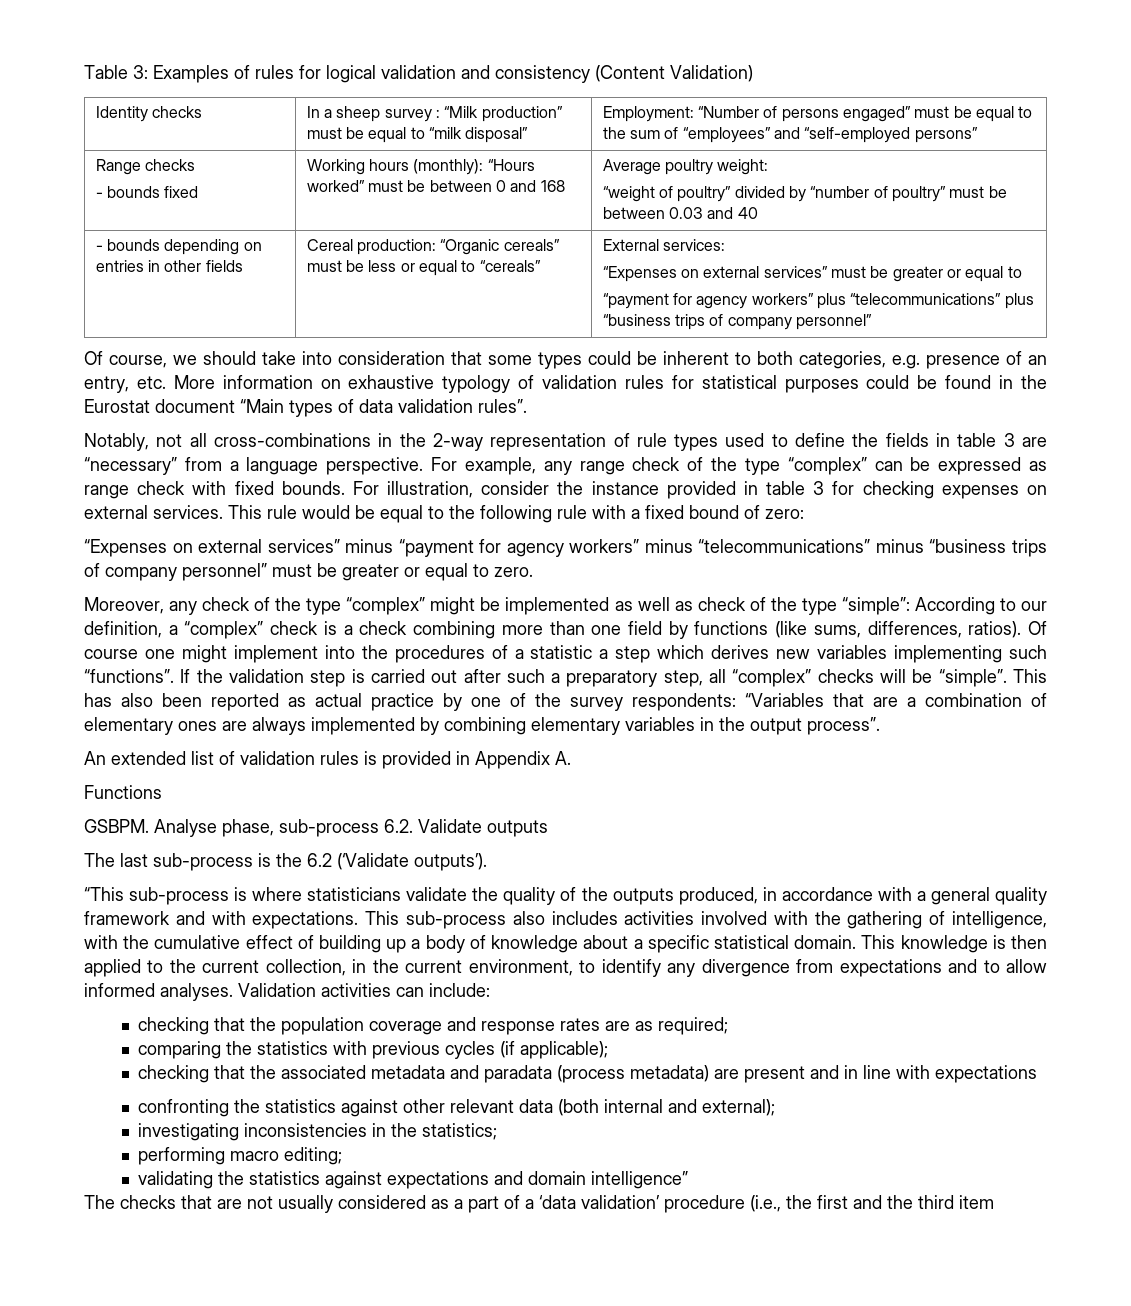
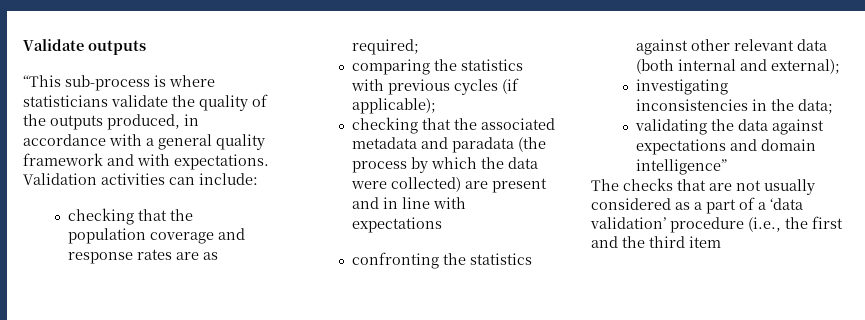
- Table 3: Examples of rules for logical validation and consistency (Content Validation)
- Identity checks | In a sheep survey : “Milk production” must be equal to “milk disposal” | Employment: “Number of persons engaged” must be equal to the sum of “employees” and “self-employed persons”
- Range checks
- - bounds fixed | Working hours (monthly): “Hours worked” must be between 0 and 168 | Average poultry weight:
- “weight of poultry” divided by “number of poultry” must be between 0.03 and 40
- - bounds depending on entries in other fields | Cereal production: “Organic cereals” must be less or equal to “cereals” | External services:
- “Expenses on external services” must be greater or equal to
- “payment for agency workers” plus “telecommunications” plus “business trips of company personnel”
- Of course, we should take into consideration that some types could be inherent to both categories, e.g. presence of an entry, etc. More information on exhaustive typology of validation rules for statistical purposes could be found in the Eurostat document “Main types of data validation rules”.
- Notably, not all cross-combinations in the 2-way representation of rule types used to define the fields in table 3 are “necessary” from a language perspective. For example, any range check of the type “complex” can be expressed as range check with fixed bounds. For illustration, consider the instance provided in table 3 for checking expenses on external services. This rule would be equal to the following rule with a fixed bound of zero:
- “Expenses on external services” minus “payment for agency workers” minus “telecommunications” minus “business trips of company personnel” must be greater or equal to zero.
- Moreover, any check of the type “complex” might be implemented as well as check of the type “simple”: According to our definition, a “complex” check is a check combining more than one field by functions (like sums, differences, ratios). Of course one might implement into the procedures of a statistic a step which derives new variables implementing such “functions”. If the validation step is carried out after such a preparatory step, all “complex” checks will be “simple”. This has also been reported as actual practice by one of the survey respondents: “Variables that are a combination of elementary ones are always implemented by combining elementary variables in the output process”.
- An extended list of validation rules is provided in Appendix A.
- Functions
- GSBPM. Analyse phase, sub-process 6.2. Validate outputs
- The last sub-process is the 6.2 (‘Validate outputs’).
+ Validate outputs
- This sub-process also includes activities involved with the gathering of intelligence, with the cumulative effect of building up a body of knowledge about a specific statistical domain. This knowledge is then applied to the current collection, in the current environment, to identify any divergence from expectations and to allow informed analyses.
- checking that the associated metadata and paradata (process metadata) are present and in line with expectations
+ checking that the associated metadata and paradata (the process by which the data were collected) are present and in line with expectations
- investigating inconsistencies in the statistics;
- performing macro editing;
+ investigating inconsistencies in the data;
- validating the statistics against expectations and domain intelligence”
+ validating the data against expectations and domain intelligence”

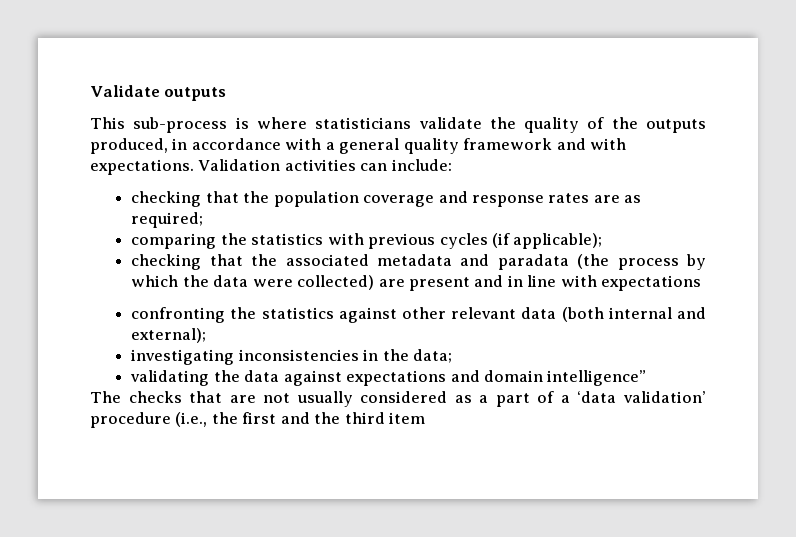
- “This sub-process is where statisticians validate the quality of the outputs produced, in accordance with a general quality framework and with expectations.
+ This sub-process is where statisticians validate the quality of the outputs produced, in accordance with a general quality framework and with expectations.

